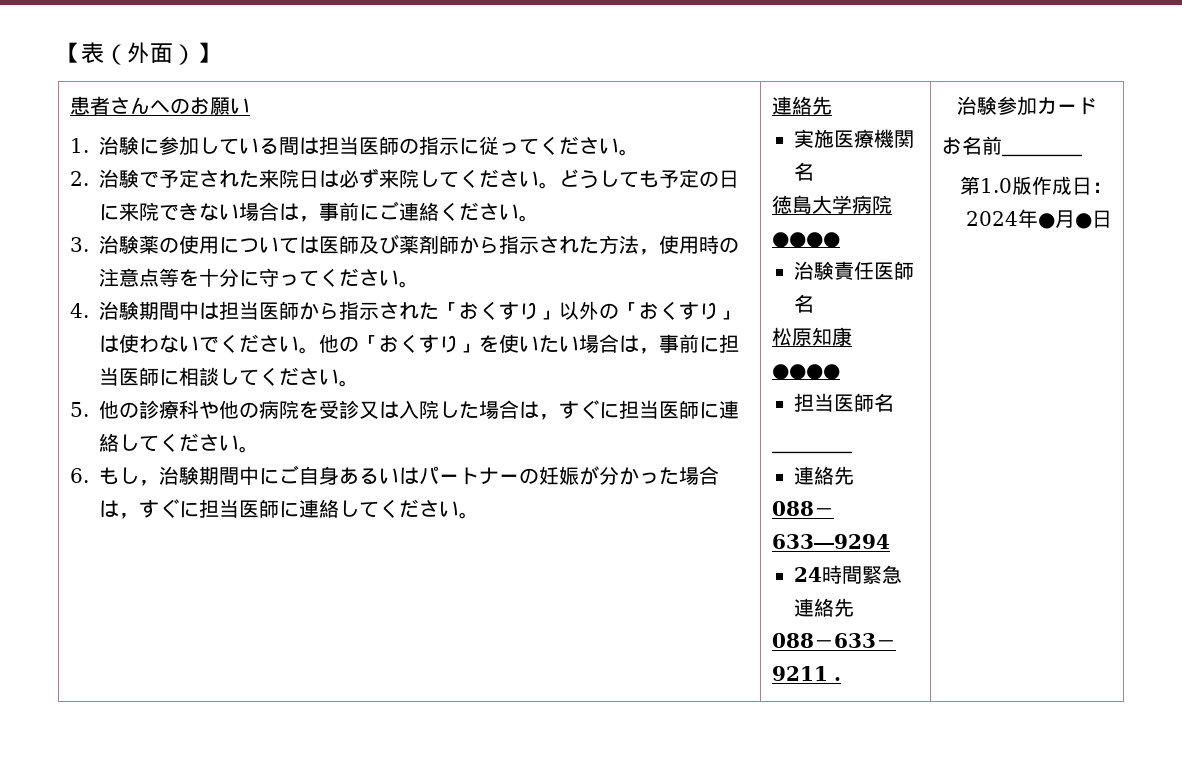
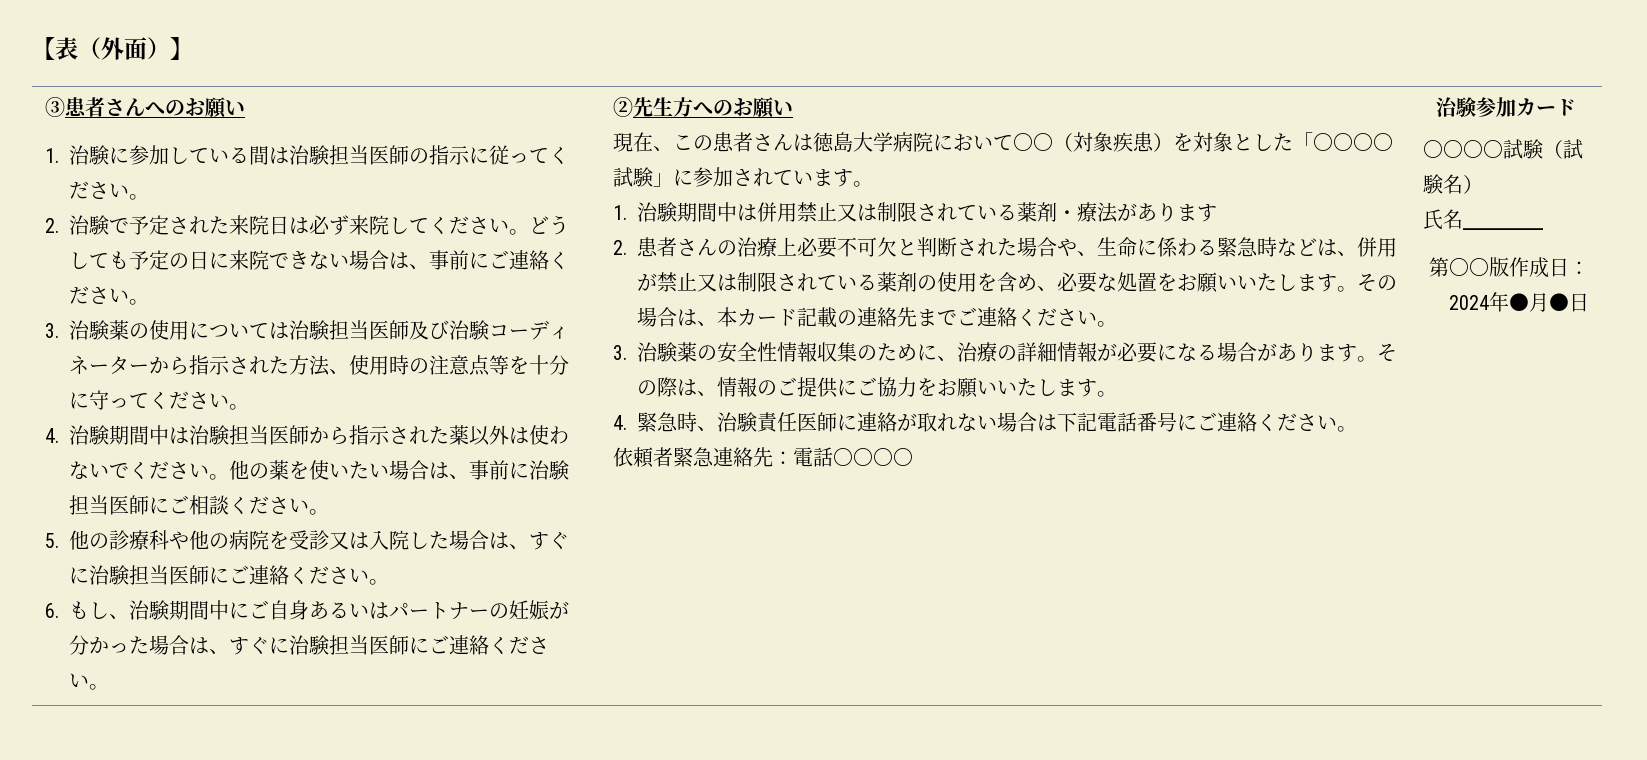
- 患者さんへのお願い
+ ③患者さんへのお願い
- 1.治験に参加している間は担当医師の指示に従ってください。
+ 1.治験に参加している間は治験担当医師の指示に従ってください。
- どうしても予定の日に来院できない場合は，事前にご連絡ください。
+ どうしても予定の日に来院できない場合は、事前にご連絡ください。
- 3.治験薬の使用については医師及び薬剤師から指示された方法，使用時の注意点等を十分に守ってください。
+ 3.治験薬の使用については治験担当医師及び治験コーディネーターから指示された方法、使用時の注意点等を十分に守ってください。
- 4.治験期間中は担当医師から指示された「おくすり」以外の「おくすり」は使わないでください。
+ 4.治験期間中は治験担当医師から指示された薬以外は使わないでください。
- 他の「おくすり」を使いたい場合は，事前に担当医師に相談してください。
+ 他の薬を使いたい場合は、事前に治験担当医師にご相談ください。
- 5.他の診療科や他の病院を受診又は入院した場合は，すぐに担当医師に連絡してください。
+ 5.他の診療科や他の病院を受診又は入院した場合は、すぐに治験担当医師にご連絡ください。
- 6.もし，治験期間中にご自身あるいはパートナーの妊娠が分かった場合は，すぐに担当医師に連絡してください。 | 連絡先
- 実施医療機関名
- 徳島大学病院●●●●
- 治験責任医師名
- 松原知康●●●●
- 担当医師名
- ＿＿＿＿
- 連絡先
- 088－633―9294
- 24時間緊急連絡先
- 088－633－9211 . | 治験参加カード
- お名前＿＿＿＿
+ 6.もし、治験期間中にご自身あるいはパートナーの妊娠が分かった場合は、すぐに治験担当医師にご連絡ください。 | ➁先生方へのお願い
+ 現在、この患者さんは徳島大学病院において〇〇（対象疾患）を対象とした「〇〇〇〇試験」に参加されています。
+ 1.治験期間中は併用禁止又は制限されている薬剤・療法があります
+ 2.患者さんの治療上必要不可欠と判断された場合や、生命に係わる緊急時などは、併用が禁止又は制限されている薬剤の使用を含め、必要な処置をお願いいたします。その場合は、本カード記載の連絡先までご連絡ください。
+ 3.治験薬の安全性情報収集のために、治療の詳細情報が必要になる場合があります。その際は、情報のご提供にご協力をお願いいたします。
+ 4.緊急時、治験責任医師に連絡が取れない場合は下記電話番号にご連絡ください。
+ 依頼者緊急連絡先：電話〇〇〇〇 | 治験参加カード
+ 〇〇〇〇試験（試験名）
+ 氏名＿＿＿＿
- 第1.0版作成日：2024年●月●日
+ 第〇〇版作成日：2024年●月●日

